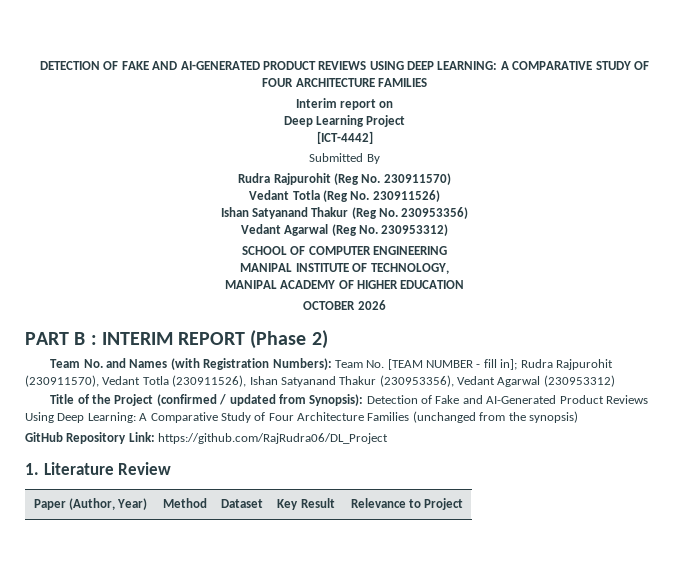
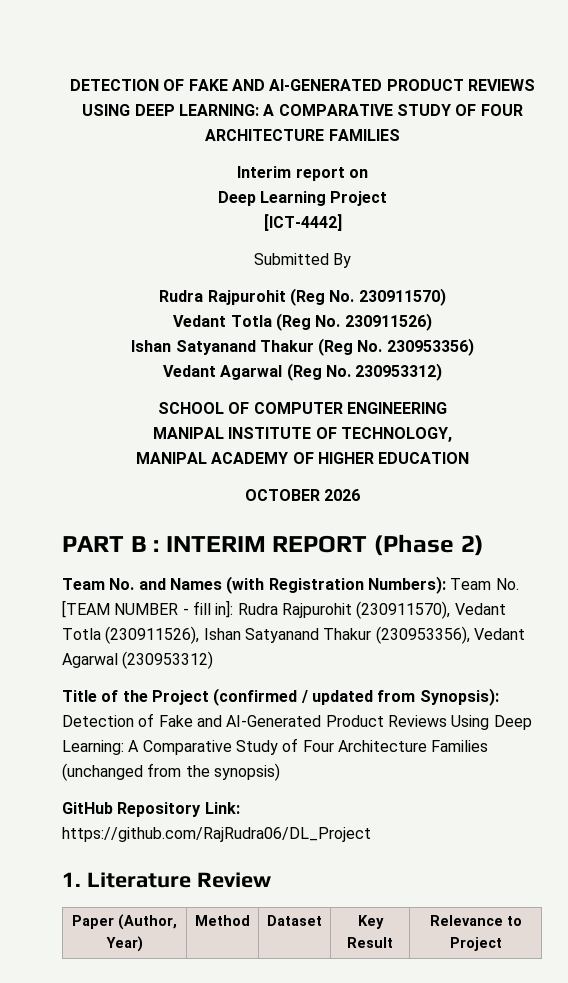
- Team No. and Names (with Registration Numbers): Team No. [TEAM NUMBER - fill in]; Rudra Rajpurohit (230911570), Vedant Totla (230911526), Ishan Satyanand Thakur (230953356), Vedant Agarwal (230953312)
+ Team No. and Names (with Registration Numbers): Team No. [TEAM NUMBER - fill in]: Rudra Rajpurohit (230911570), Vedant Totla (230911526), Ishan Satyanand Thakur (230953356), Vedant Agarwal (230953312)

